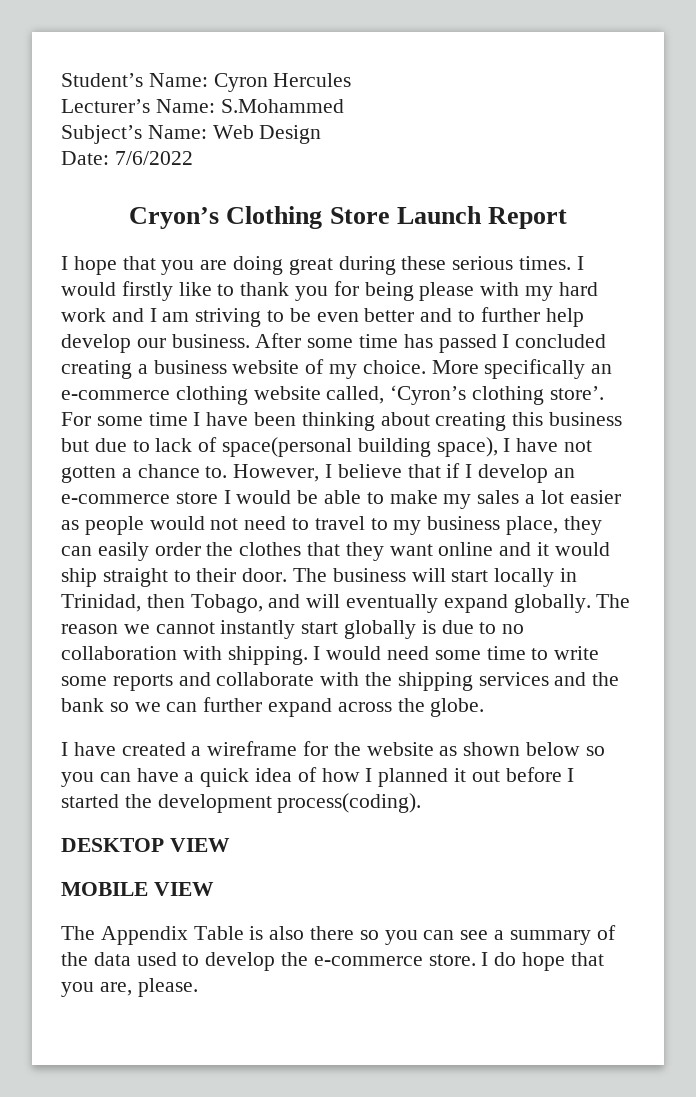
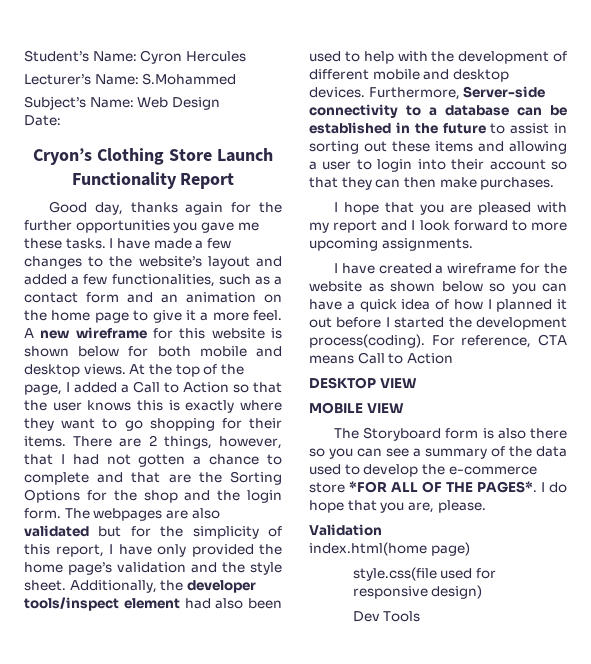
- Date: 7/6/2022
+ Date:
- Cryon’s Clothing Store Launch Report
+ Cryon’s Clothing Store Launch Functionality Report
+ Good day, thanks again for the further opportunities you gave me these tasks. I have made a few changes to the website’s layout and added a few functionalities, such as a contact form and an animation on the home page to give it a more feel. A new wireframe for this website is shown below for both mobile and desktop views. At the top of the page, I added a Call to Action so that the user knows this is exactly where they want to go shopping for their items. There are 2 things, however, that I had not gotten a chance to complete and that are the Sorting Options for the shop and the login form. The webpages are also validated but for the simplicity of this report, I have only provided the home page’s validation and the style sheet. Additionally, the developer tools/inspect element had also been used to help with the development of different mobile and desktop devices. Furthermore, Server-side connectivity to a database can be established in the future to assist in sorting out these items and allowing a user to login into their account so that they can then make purchases.
- I hope that you are doing great during these serious times. I would firstly like to thank you for being please with my hard work and I am striving to be even better and to further help develop our business. After some time has passed I concluded creating a business website of my choice. More specifically an e-commerce clothing website called, ‘Cyron’s clothing store’. For some time I have been thinking about creating this business but due to lack of space(personal building space), I have not gotten a chance to. However, I believe that if I develop an e-commerce store I would be able to make my sales a lot easier as people would not need to travel to my business place, they can easily order the clothes that they want online and it would ship straight to their door. The business will start locally in Trinidad, then Tobago, and will eventually expand globally. The reason we cannot instantly start globally is due to no collaboration with shipping. I would need some time to write some reports and collaborate with the shipping services and the bank so we can further expand across the globe.
+ I hope that you are pleased with my report and I look forward to more upcoming assignments.
+ For reference, CTA means Call to Action
- The Appendix Table is also there so you can see a summary of the data used to develop the e-commerce store.
+ The Storyboard form is also there so you can see a summary of the data used to develop the e-commerce store *FOR ALL OF THE PAGES*.
+ Validation
+ index.html(home page)
+ style.css(file used for responsive design)
+ Dev Tools

